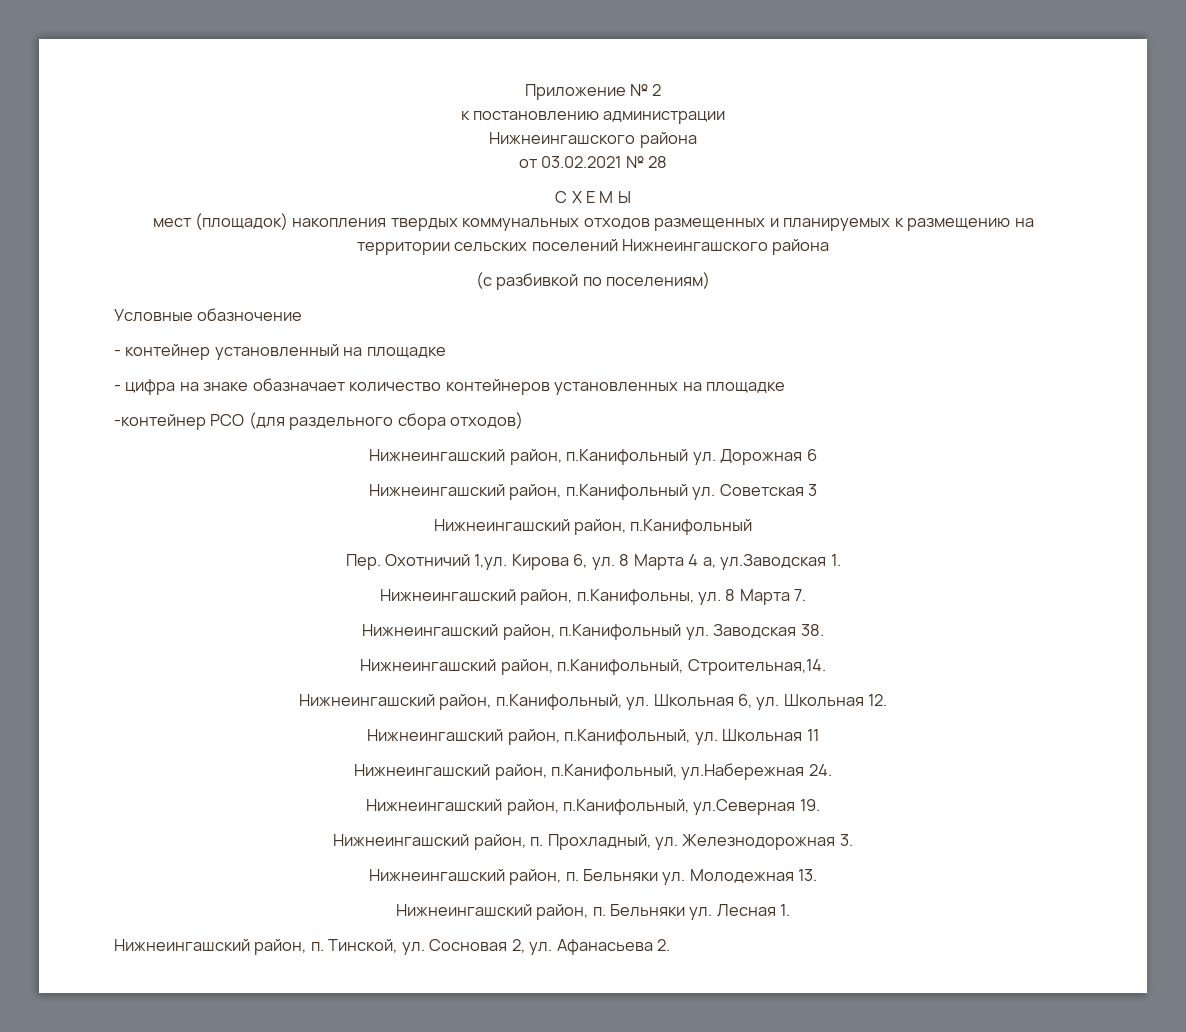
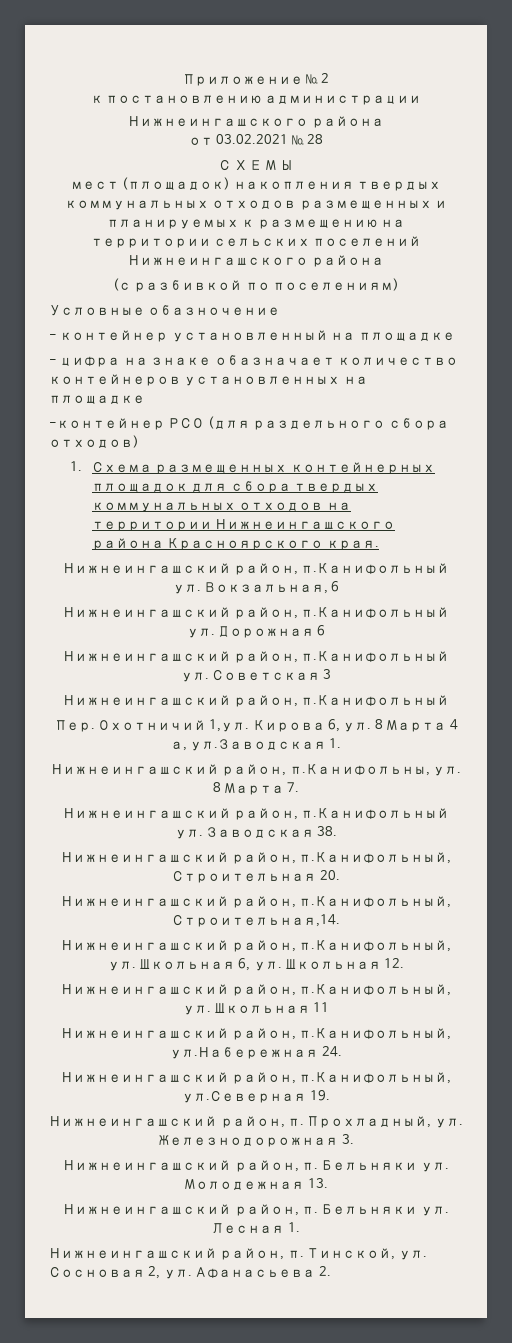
+ 1. Схема размещенных контейнерных площадок для сбора твердых коммунальных отходов на территории Нижнеингашского района Красноярского края.
+ Нижнеингашский район, п.Канифольный ул. Вокзальная, 6
+ Нижнеингашский район, п.Канифольный, Строительная 20.

